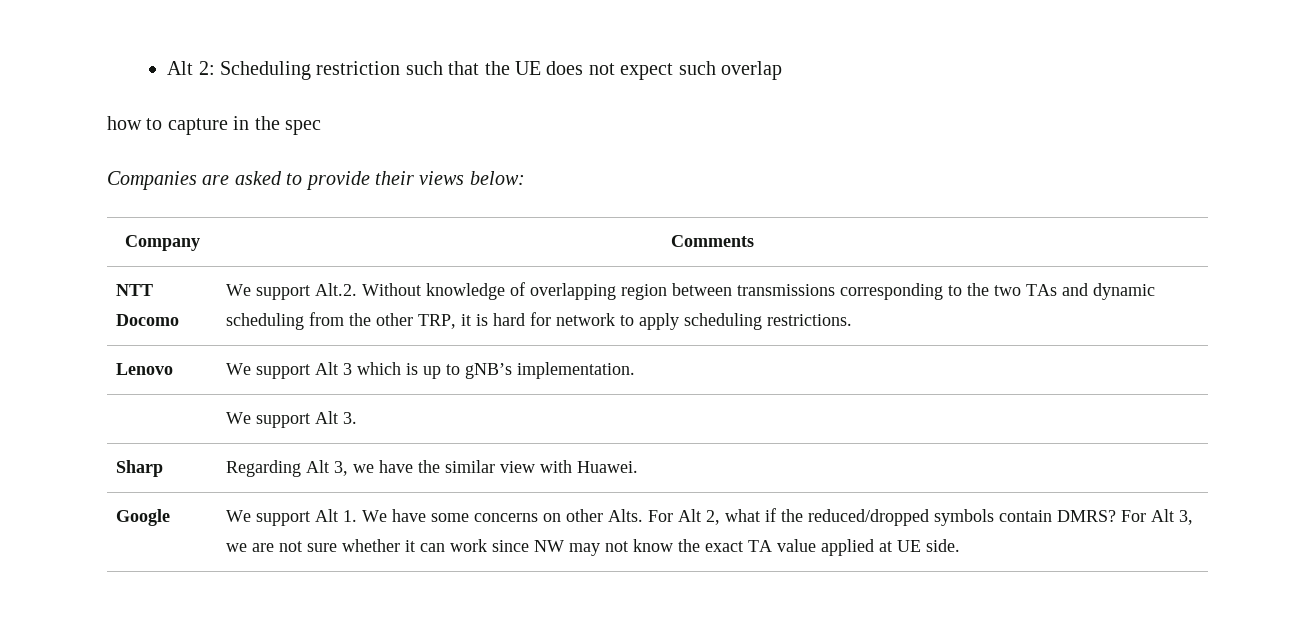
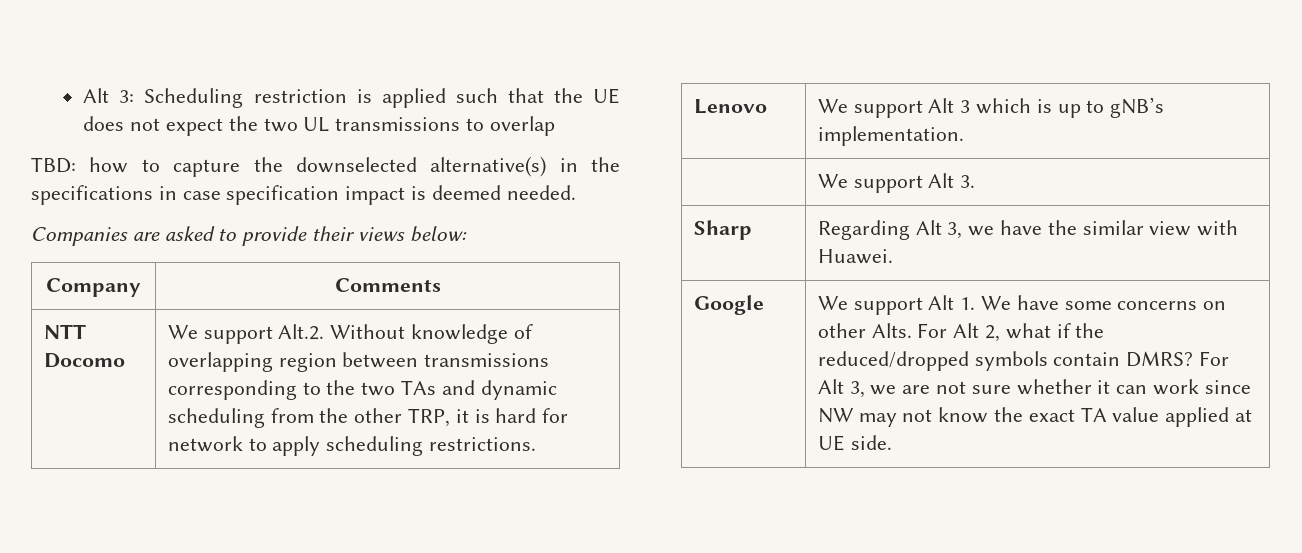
- Alt 2: Scheduling restriction such that the UE does not expect such overlap
+ Alt 3: Scheduling restriction is applied such that the UE does not expect the two UL transmissions to overlap
- how to capture in the spec
+ TBD: how to capture the downselected alternative(s) in the specifications in case specification impact is deemed needed.

